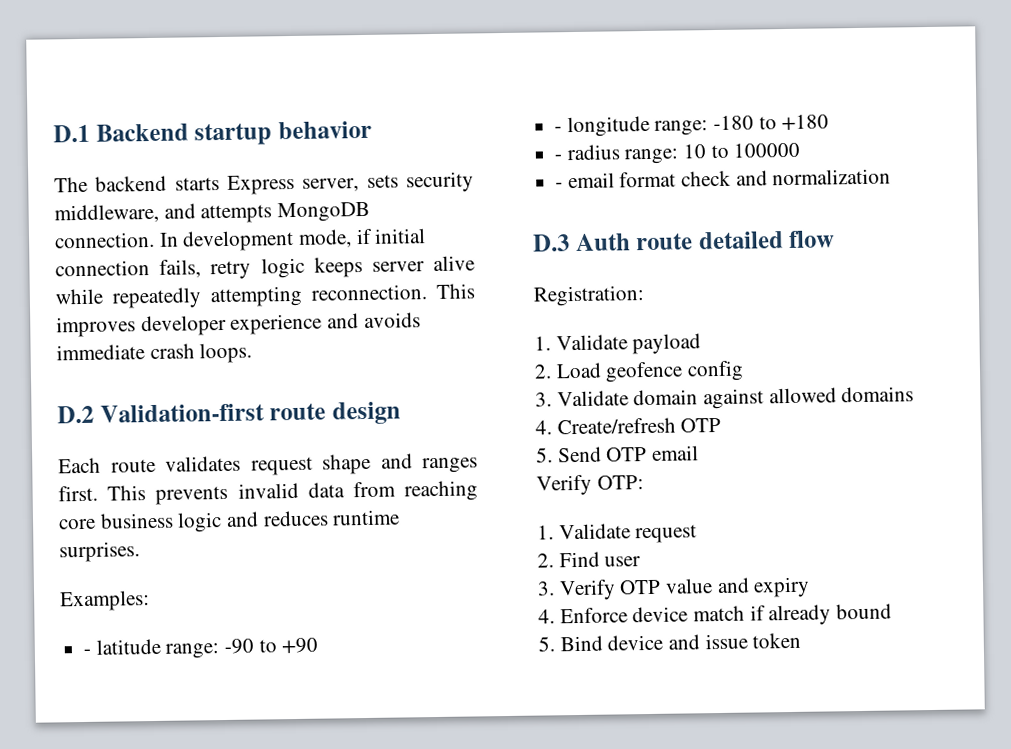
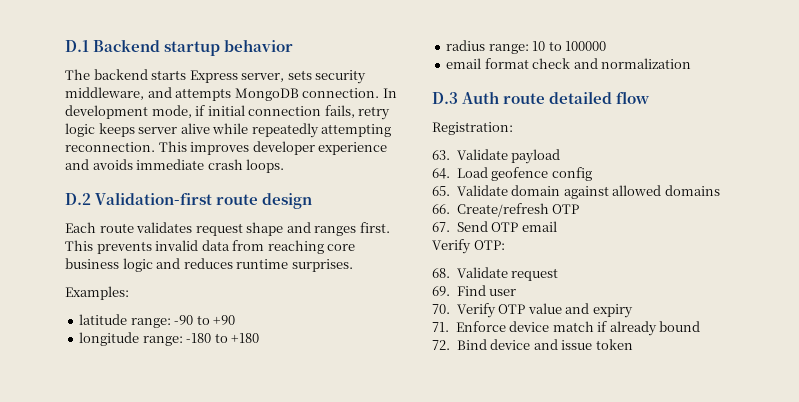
- - latitude range: -90 to +90
+ latitude range: -90 to +90
- - longitude range: -180 to +180
+ longitude range: -180 to +180
- - radius range: 10 to 100000
+ radius range: 10 to 100000
- - email format check and normalization
+ email format check and normalization
- 1. Validate payload
+ 63. Validate payload
- 2. Load geofence config
+ 64. Load geofence config
- 3. Validate domain against allowed domains
+ 65. Validate domain against allowed domains
- 4. Create/refresh OTP
+ 66. Create/refresh OTP
- 5. Send OTP email
+ 67. Send OTP email
- 1. Validate request
+ 68. Validate request
- 2. Find user
+ 69. Find user
- 3. Verify OTP value and expiry
+ 70. Verify OTP value and expiry
- 4. Enforce device match if already bound
+ 71. Enforce device match if already bound
- 5. Bind device and issue token
+ 72. Bind device and issue token

